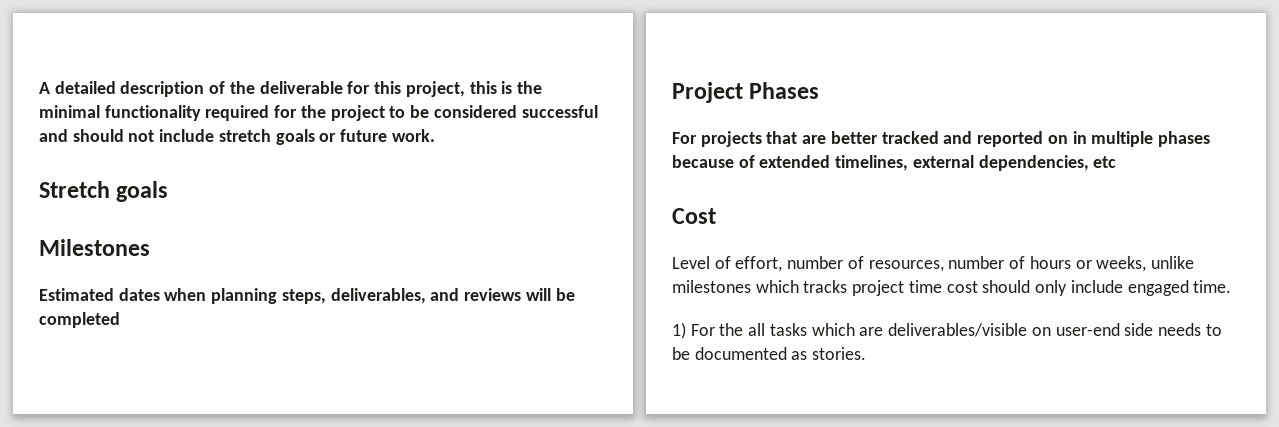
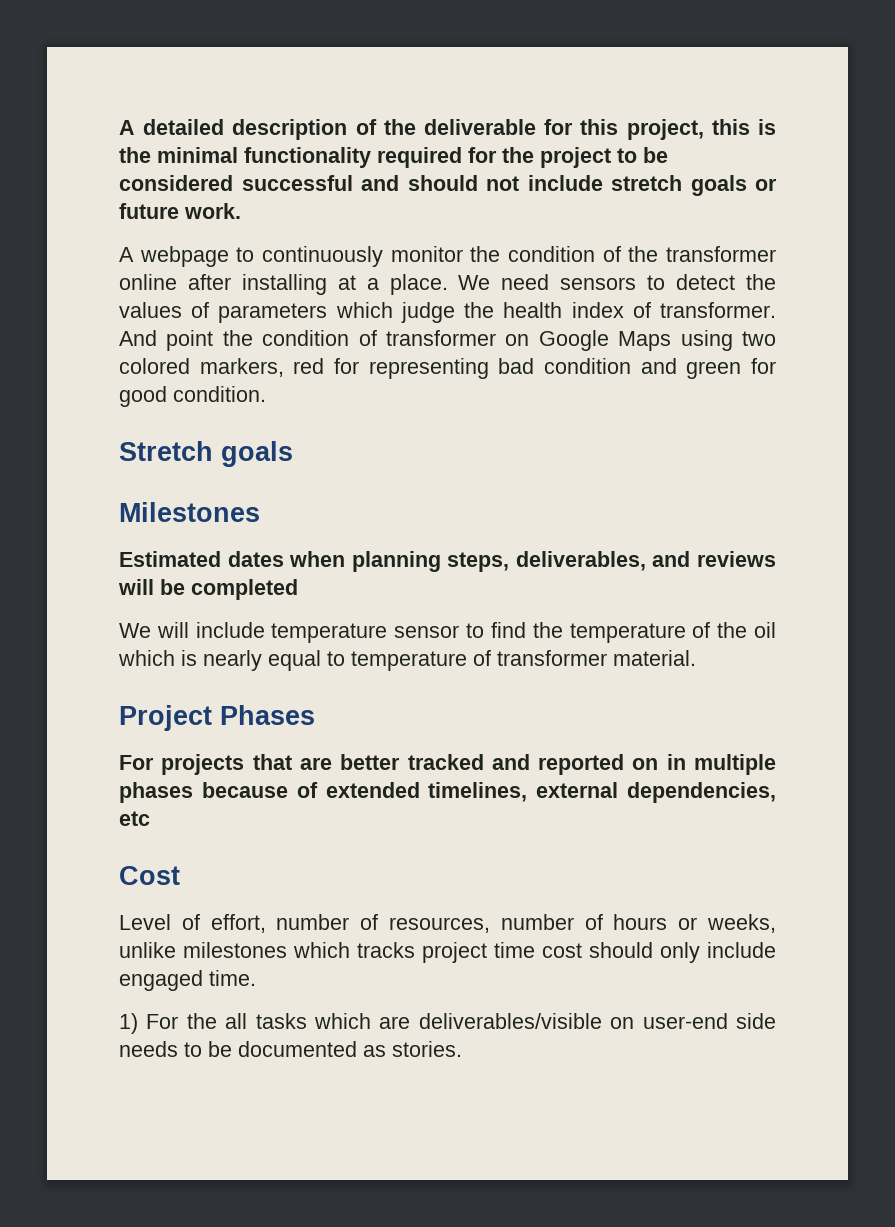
+ A webpage to continuously monitor the condition of the transformer online after installing at a place. We need sensors to detect the values of parameters which judge the health index of transformer. And point the condition of transformer on Google Maps using two colored markers, red for representing bad condition and green for good condition.
+ We will include temperature sensor to find the temperature of the oil which is nearly equal to temperature of transformer material.

